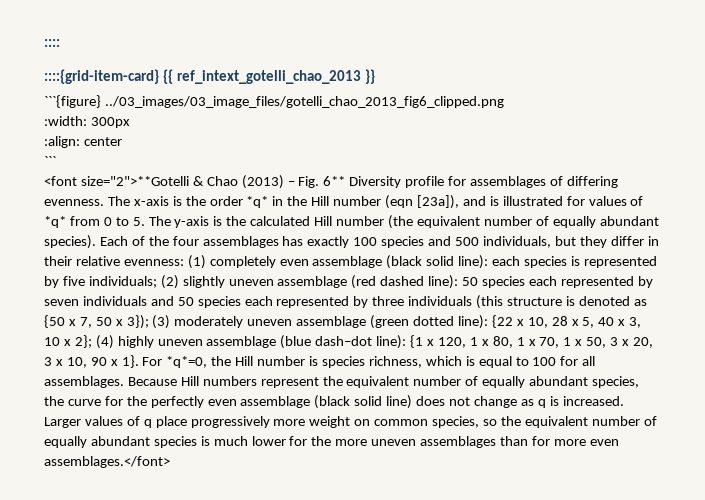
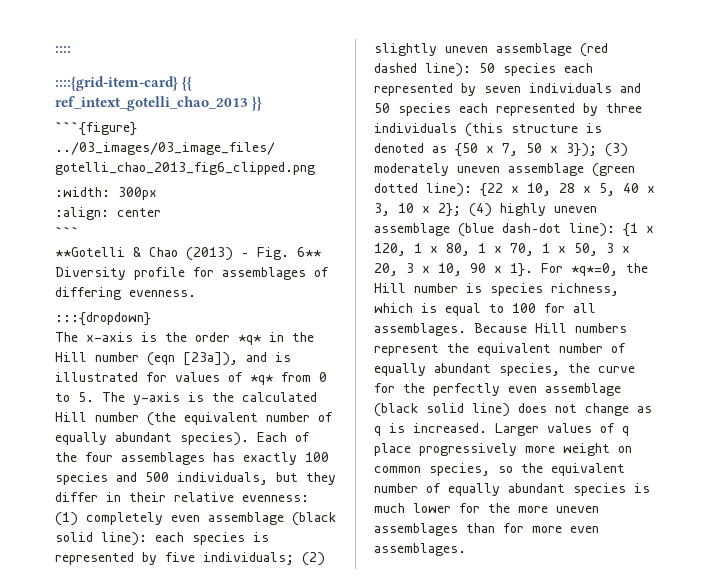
- <font size="2">**Gotelli & Chao (2013) – Fig. 6** Diversity profile for assemblages of differing evenness. The x-axis is the order *q* in the Hill number (eqn [23a]), and is illustrated for values of *q* from 0 to 5. The y-axis is the calculated Hill number (the equivalent number of equally abundant species).
+ **Gotelli & Chao (2013) – Fig. 6** Diversity profile for assemblages of differing evenness.
+ :::{dropdown}
+ The x-axis is the order *q* in the Hill number (eqn [23a]), and is illustrated for values of *q* from 0 to 5. The y-axis is the calculated Hill number (the equivalent number of equally abundant species).
- Larger values of q place progressively more weight on common species, so the equivalent number of equally abundant species is much lower for the more uneven assemblages than for more even assemblages.</font>
+ Larger values of q place progressively more weight on common species, so the equivalent number of equally abundant species is much lower for the more uneven assemblages than for more even assemblages.

